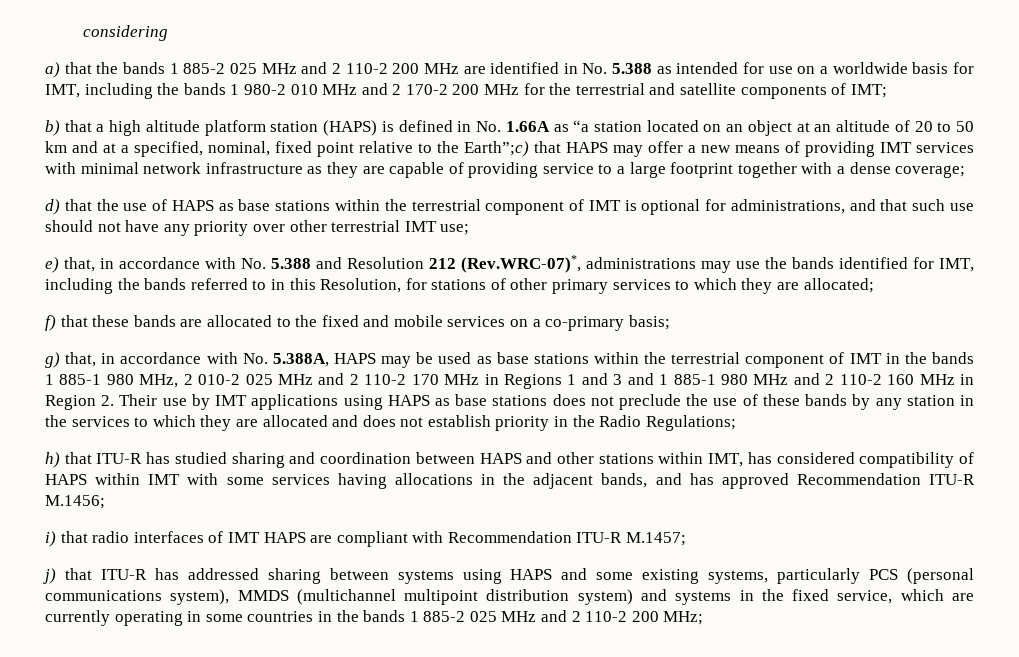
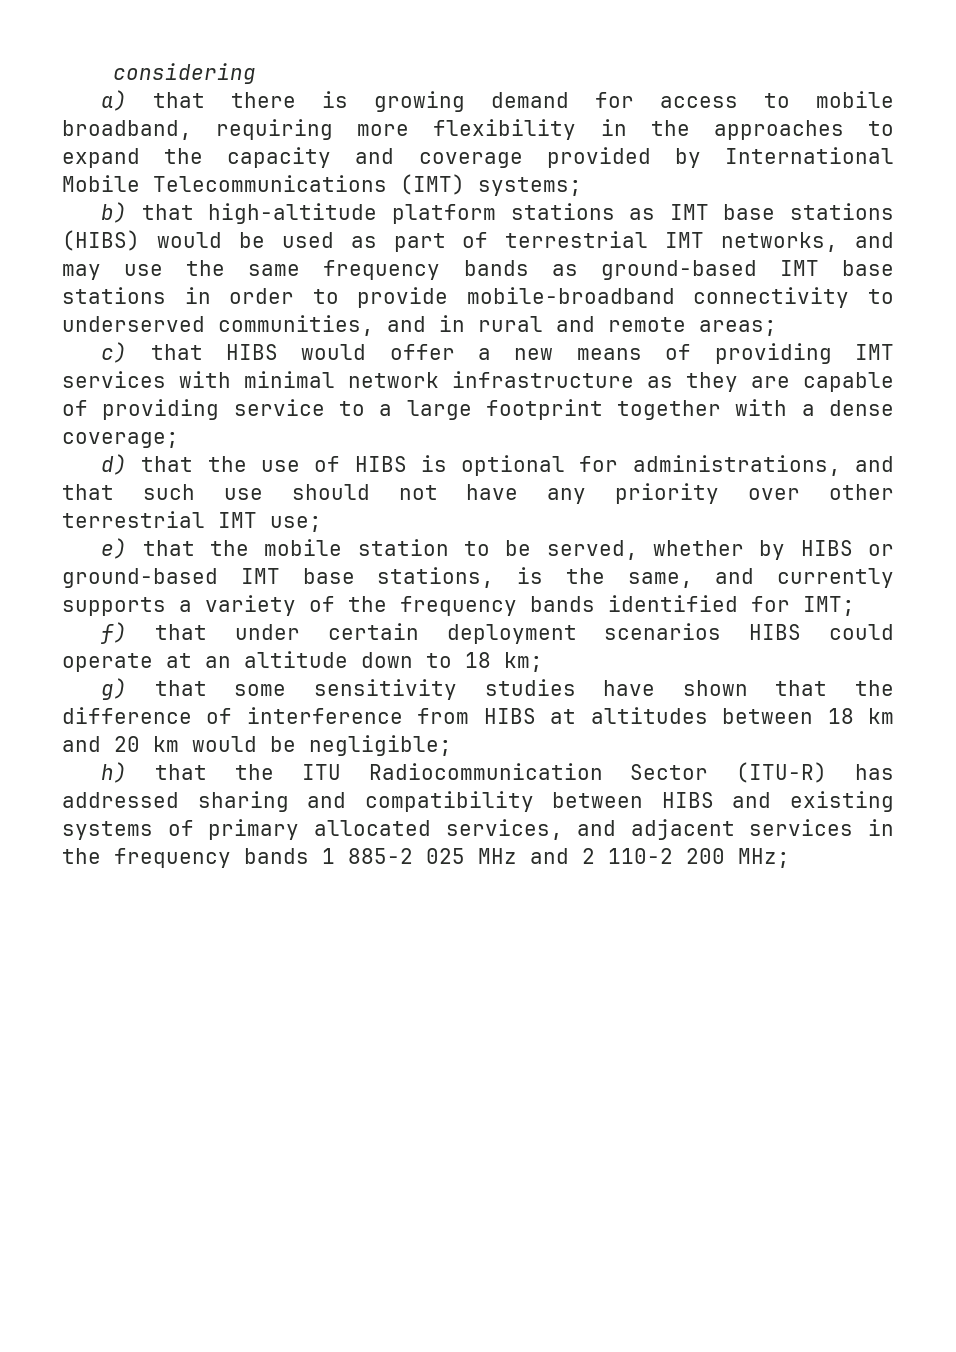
- a) that the bands 1 885-2 025 MHz and 2 110-2 200 MHz are identified in No. 5.388 as intended for use on a worldwide basis for IMT, including the bands 1 980-2 010 MHz and 2 170-2 200 MHz for the terrestrial and satellite components of IMT;
- b) that a high altitude platform station (HAPS) is defined in No. 1.66A as “a station located on an object at an altitude of 20 to 50 km and at a specified, nominal, fixed point relative to the Earth”;c) that HAPS may offer a new means of providing IMT services with minimal network infrastructure as they are capable of providing service to a large footprint together with a dense coverage;
+ a) that there is growing demand for access to mobile broadband, requiring more flexibility in the approaches to expand the capacity and coverage provided by International Mobile Telecommunications (IMT) systems;
+ b) that high-altitude platform stations as IMT base stations (HIBS) would be used as part of terrestrial IMT networks, and may use the same frequency bands as ground-based IMT base stations in order to provide mobile-broadband connectivity to underserved communities, and in rural and remote areas;
+ c) that HIBS would offer a new means of providing IMT services with minimal network infrastructure as they are capable of providing service to a large footprint together with a dense coverage;
- d) that the use of HAPS as base stations within the terrestrial component of IMT is optional for administrations, and that such use should not have any priority over other terrestrial IMT use;
+ d) that the use of HIBS is optional for administrations, and that such use should not have any priority over other terrestrial IMT use;
- e) that, in accordance with No. 5.388 and Resolution 212 (Rev.WRC-07)*, administrations may use the bands identified for IMT, including the bands referred to in this Resolution, for stations of other primary services to which they are allocated;
- f) that these bands are allocated to the fixed and mobile services on a co-primary basis;
- g) that, in accordance with No. 5.388A, HAPS may be used as base stations within the terrestrial component of IMT in the bands 1 885-1 980 MHz, 2 010-2 025 MHz and 2 110-2 170 MHz in Regions 1 and 3 and 1 885-1 980 MHz and 2 110-2 160 MHz in Region 2. Their use by IMT applications using HAPS as base stations does not preclude the use of these bands by any station in the services to which they are allocated and does not establish priority in the Radio Regulations;
- h) that ITU-R has studied sharing and coordination between HAPS and other stations within IMT, has considered compatibility of HAPS within IMT with some services having allocations in the adjacent bands, and has approved Recommendation ITU-R M.1456;
- i) that radio interfaces of IMT HAPS are compliant with Recommendation ITU-R M.1457;
- j) that ITU-R has addressed sharing between systems using HAPS and some existing systems, particularly PCS (personal communications system), MMDS (multichannel multipoint distribution system) and systems in the fixed service, which are currently operating in some countries in the bands 1 885-2 025 MHz and 2 110-2 200 MHz;
+ e) that the mobile station to be served, whether by HIBS or ground-based IMT base stations, is the same, and currently supports a variety of the frequency bands identified for IMT;
+ f) that under certain deployment scenarios HIBS could operate at an altitude down to 18 km;
+ g) that some sensitivity studies have shown that the difference of interference from HIBS at altitudes between 18 km and 20 km would be negligible;
+ h) that the ITU Radiocommunication Sector (ITU-R) has addressed sharing and compatibility between HIBS and existing systems of primary allocated services, and adjacent services in the frequency bands 1 885-2 025 MHz and 2 110-2 200 MHz;

